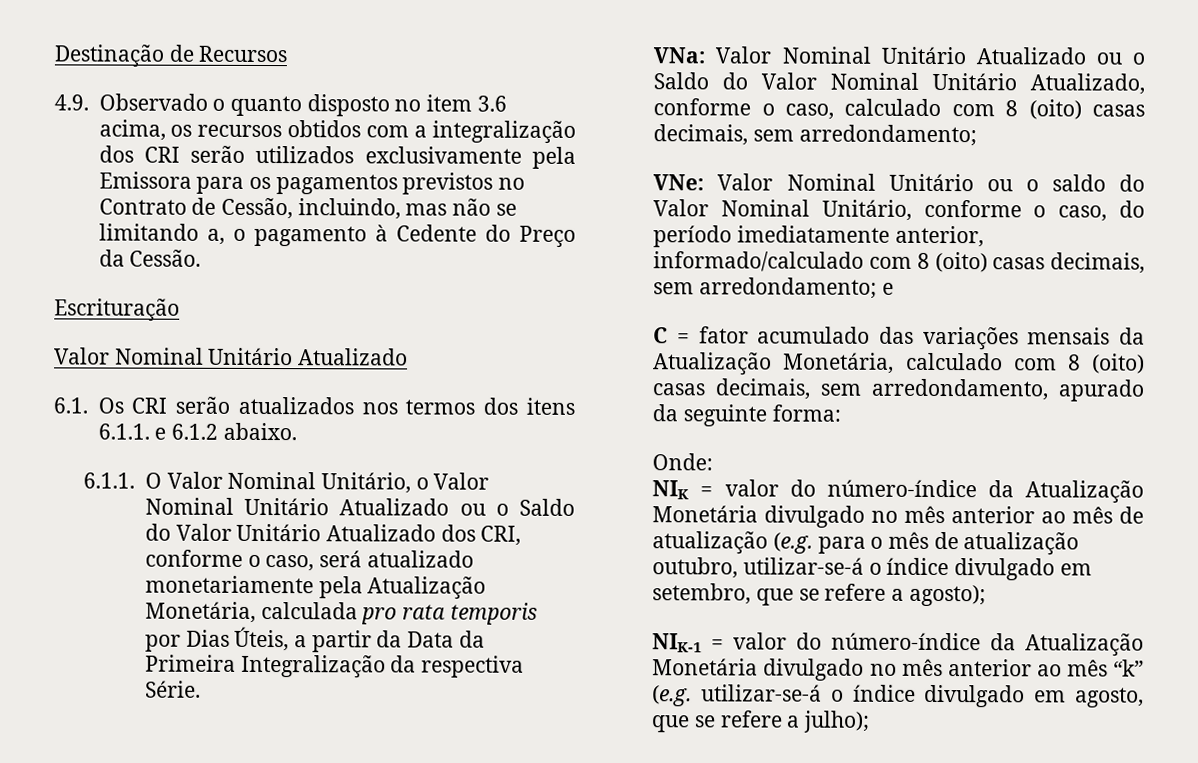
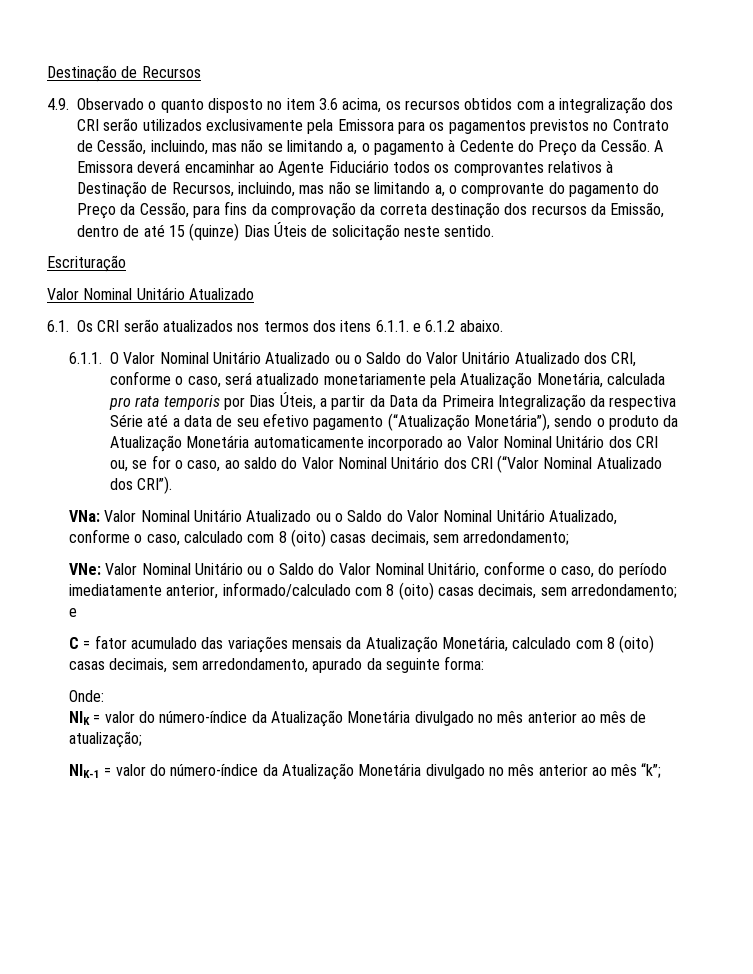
+ A Emissora deverá encaminhar ao Agente Fiduciário todos os comprovantes relativos à Destinação de Recursos, incluindo, mas não se limitando a, o comprovante do pagamento do Preço da Cessão, para fins da comprovação da correta destinação dos recursos da Emissão, dentro de até 15 (quinze) Dias Úteis de solicitação neste sentido.
- 6.1.1. O Valor Nominal Unitário, o Valor Nominal Unitário Atualizado ou o Saldo do Valor Unitário Atualizado dos CRI, conforme o caso, será atualizado monetariamente pela Atualização Monetária, calculada pro rata temporis por Dias Úteis, a partir da Data da Primeira Integralização da respectiva Série.
+ 6.1.1. O Valor Nominal Unitário Atualizado ou o Saldo do Valor Unitário Atualizado dos CRI, conforme o caso, será atualizado monetariamente pela Atualização Monetária, calculada pro rata temporis por Dias Úteis, a partir da Data da Primeira Integralização da respectiva Série até a data de seu efetivo pagamento (“Atualização Monetária”), sendo o produto da Atualização Monetária automaticamente incorporado ao Valor Nominal Unitário dos CRI ou, se for o caso, ao saldo do Valor Nominal Unitário dos CRI (“Valor Nominal Atualizado dos CRI”).
- VNe: Valor Nominal Unitário ou o saldo do Valor Nominal Unitário, conforme o caso, do período imediatamente anterior, informado/calculado com 8 (oito) casas decimais, sem arredondamento; e
+ VNe: Valor Nominal Unitário ou o Saldo do Valor Nominal Unitário, conforme o caso, do período imediatamente anterior, informado/calculado com 8 (oito) casas decimais, sem arredondamento; e
- NIK = valor do número-índice da Atualização Monetária divulgado no mês anterior ao mês de atualização (e.g. para o mês de atualização outubro, utilizar-se-á o índice divulgado em setembro, que se refere a agosto);
+ NIK = valor do número-índice da Atualização Monetária divulgado no mês anterior ao mês de atualização;
- NIK-1 = valor do número-índice da Atualização Monetária divulgado no mês anterior ao mês “k” (e.g. utilizar-se-á o índice divulgado em agosto, que se refere a julho);
+ NIK-1 = valor do número-índice da Atualização Monetária divulgado no mês anterior ao mês “k”;

